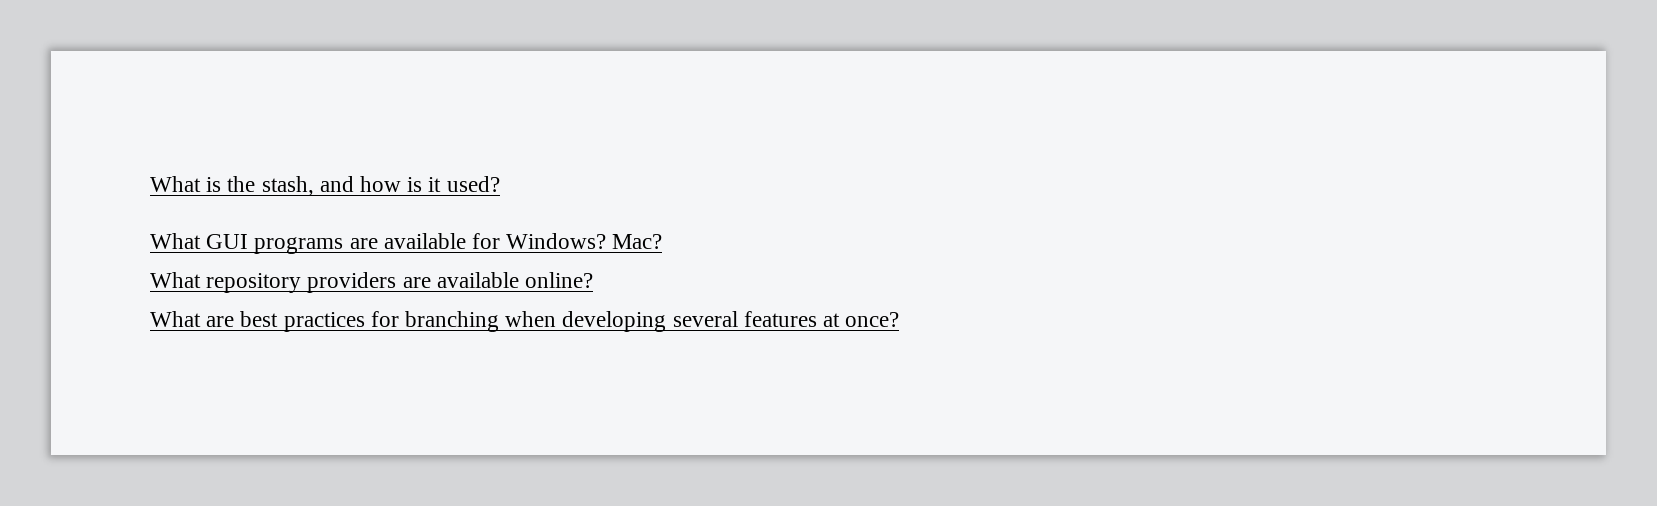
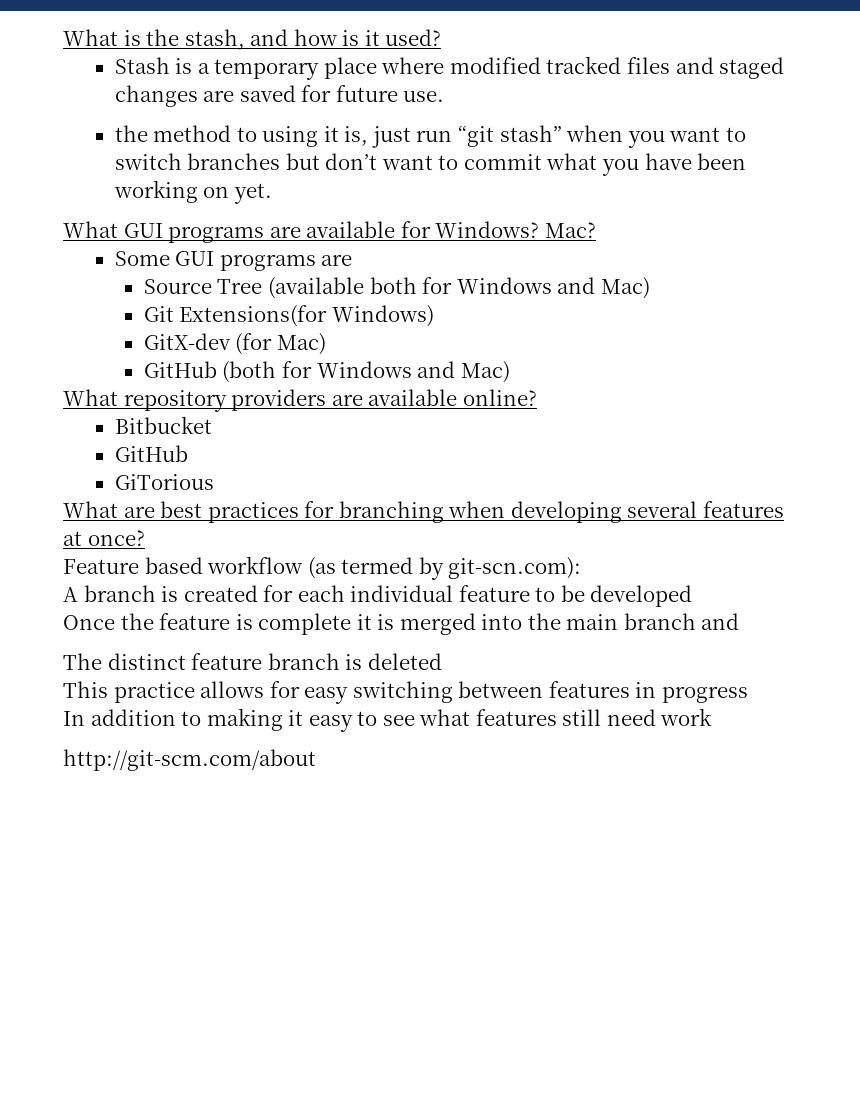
+ Stash is a temporary place where modified tracked files and staged changes are saved for future use.
+ the method to using it is, just run “git stash” when you want to switch branches but don’t want to commit what you have been working on yet.
+ Some GUI programs are
+ Source Tree (available both for Windows and Mac)
+ Git Extensions(for Windows)
+ GitX-dev (for Mac)
+ GitHub (both for Windows and Mac)
+ Bitbucket
+ GitHub
+ GiTorious
+ Feature based workflow (as termed by git-scn.com):
+ A branch is created for each individual feature to be developed
+ Once the feature is complete it is merged into the main branch and
+ The distinct feature branch is deleted
+ This practice allows for easy switching between features in progress
+ In addition to making it easy to see what features still need work
+ http://git-scm.com/about

